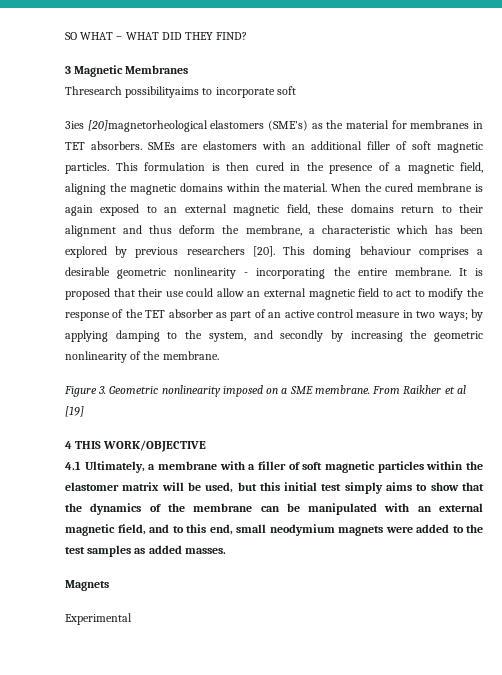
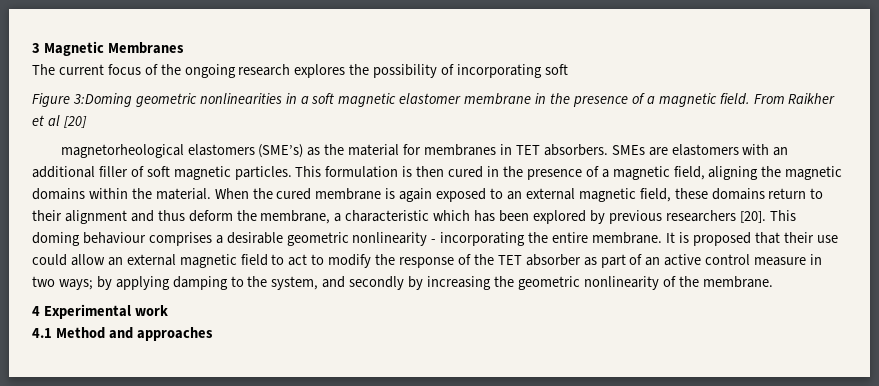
- SO WHAT – WHAT DID THEY FIND?
  3 Magnetic Membranes
- Thresearch possibilityaims to incorporate soft
- 3ies [20]magnetorheological elastomers (SME’s) as the material for membranes in TET absorbers.
+ The current focus of the ongoing research explores the possibility of incorporating soft
+ Figure 3:Doming geometric nonlinearities in a soft magnetic elastomer membrane in the presence of a magnetic field. From Raikher et al [20]
+ magnetorheological elastomers (SME’s) as the material for membranes in TET absorbers.
- Figure 3. Geometric nonlinearity imposed on a SME membrane. From Raikher et al [19]
- 4 THIS WORK/OBJECTIVE
+ 4 Experimental work
- 4.1 Ultimately, a membrane with a filler of soft magnetic particles within the elastomer matrix will be used, but this initial test simply aims to show that the dynamics of the membrane can be manipulated with an external magnetic field, and to this end, small neodymium magnets were added to the test samples as added masses.
- Magnets
- Experimental
+ 4.1 Method and approaches

